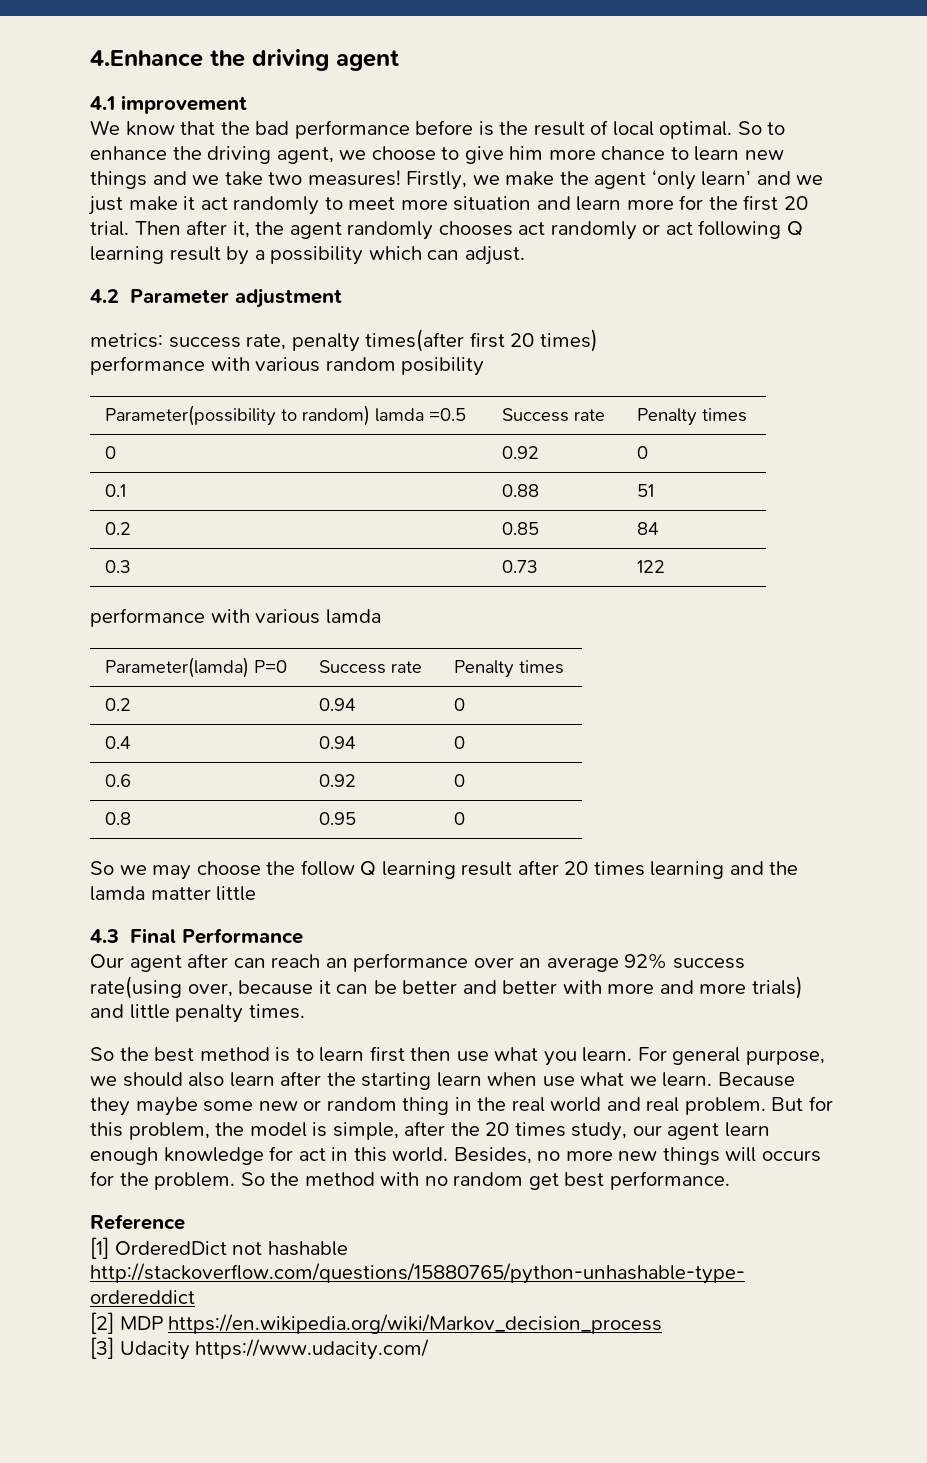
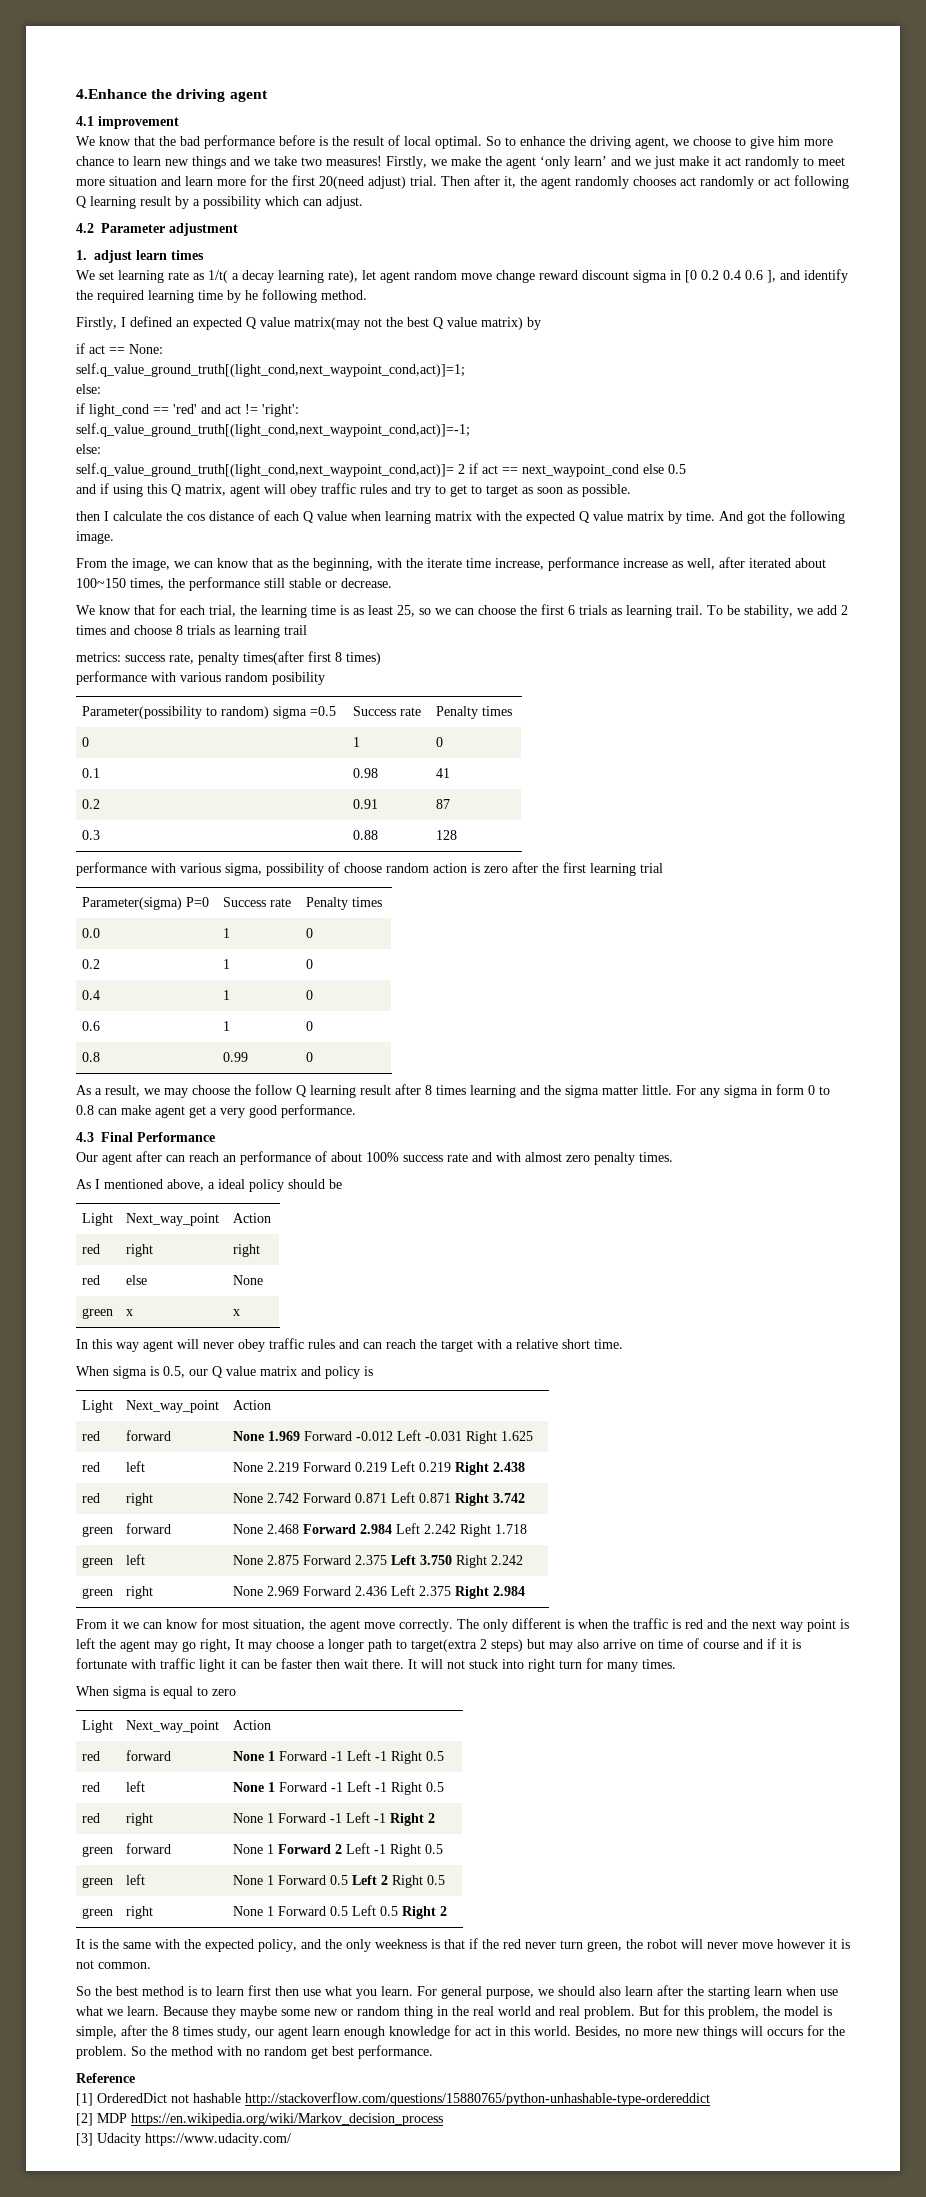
- Firstly, we make the agent ‘only learn’ and we just make it act randomly to meet more situation and learn more for the first 20 trial.
+ Firstly, we make the agent ‘only learn’ and we just make it act randomly to meet more situation and learn more for the first 20(need adjust) trial.
+ 1. adjust learn times
+ We set learning rate as 1/t( a decay learning rate), let agent random move change reward discount sigma in [0 0.2 0.4 0.6 ], and identify the required learning time by he following method.
+ Firstly, I defined an expected Q value matrix(may not the best Q value matrix) by
+ if act == None:
+ self.q_value_ground_truth[(light_cond,next_waypoint_cond,act)]=1;
+ else:
+ if light_cond == 'red' and act != 'right':
+ self.q_value_ground_truth[(light_cond,next_waypoint_cond,act)]=-1;
+ else:
+ self.q_value_ground_truth[(light_cond,next_waypoint_cond,act)]= 2 if act == next_waypoint_cond else 0.5
+ and if using this Q matrix, agent will obey traffic rules and try to get to target as soon as possible.
+ then I calculate the cos distance of each Q value when learning matrix with the expected Q value matrix by time. And got the following image.
+ From the image, we can know that as the beginning, with the iterate time increase, performance increase as well, after iterated about 100~150 times, the performance still stable or decrease.
+ We know that for each trial, the learning time is as least 25, so we can choose the first 6 trials as learning trail. To be stability, we add 2 times and choose 8 trials as learning trail
- metrics: success rate, penalty times(after first 20 times)
+ metrics: success rate, penalty times(after first 8 times)
- Parameter(possibility to random) lamda =0.5 | Success rate | Penalty times
+ Parameter(possibility to random) sigma =0.5 | Success rate | Penalty times
- 0 | 0.92 | 0
+ 0 | 1 | 0
- 0.1 | 0.88 | 51
- 0.2 | 0.85 | 84
+ 0.1 | 0.98 | 41
+ 0.2 | 0.91 | 87
- 0.3 | 0.73 | 122
- performance with various lamda
- Parameter(lamda) P=0 | Success rate | Penalty times
+ 0.3 | 0.88 | 128
+ performance with various sigma, possibility of choose random action is zero after the first learning trial
+ Parameter(sigma) P=0 | Success rate | Penalty times
- 0.2 | 0.94 | 0
+ 0.0 | 1 | 0
+ 0.2 | 1 | 0
- 0.4 | 0.94 | 0
+ 0.4 | 1 | 0
- 0.6 | 0.92 | 0
+ 0.6 | 1 | 0
- 0.8 | 0.95 | 0
- So we may choose the follow Q learning result after 20 times learning and the lamda matter little
+ 0.8 | 0.99 | 0
+ As a result, we may choose the follow Q learning result after 8 times learning and the sigma matter little. For any sigma in form 0 to 0.8 can make agent get a very good performance.
- Our agent after can reach an performance over an average 92% success rate(using over, because it can be better and better with more and more trials) and little penalty times.
+ Our agent after can reach an performance of about 100% success rate and with almost zero penalty times.
+ As I mentioned above, a ideal policy should be
+ Light | Next_way_point | Action
+ red | right | right
+ red | else | None
+ green | x | x
+ In this way agent will never obey traffic rules and can reach the target with a relative short time.
+ When sigma is 0.5, our Q value matrix and policy is
+ Light | Next_way_point | Action
+ red | forward | None 1.969 Forward -0.012 Left -0.031 Right 1.625
+ red | left | None 2.219 Forward 0.219 Left 0.219 Right 2.438
+ red | right | None 2.742 Forward 0.871 Left 0.871 Right 3.742
+ green | forward | None 2.468 Forward 2.984 Left 2.242 Right 1.718
+ green | left | None 2.875 Forward 2.375 Left 3.750 Right 2.242
+ green | right | None 2.969 Forward 2.436 Left 2.375 Right 2.984
+ From it we can know for most situation, the agent move correctly. The only different is when the traffic is red and the next way point is left the agent may go right, It may choose a longer path to target(extra 2 steps) but may also arrive on time of course and if it is fortunate with traffic light it can be faster then wait there. It will not stuck into right turn for many times.
+ When sigma is equal to zero
+ Light | Next_way_point | Action
+ red | forward | None 1 Forward -1 Left -1 Right 0.5
+ red | left | None 1 Forward -1 Left -1 Right 0.5
+ red | right | None 1 Forward -1 Left -1 Right 2
+ green | forward | None 1 Forward 2 Left -1 Right 0.5
+ green | left | None 1 Forward 0.5 Left 2 Right 0.5
+ green | right | None 1 Forward 0.5 Left 0.5 Right 2
+ It is the same with the expected policy, and the only weekness is that if the red never turn green, the robot will never move however it is not common.
- But for this problem, the model is simple, after the 20 times study, our agent learn enough knowledge for act in this world.
+ But for this problem, the model is simple, after the 8 times study, our agent learn enough knowledge for act in this world.

